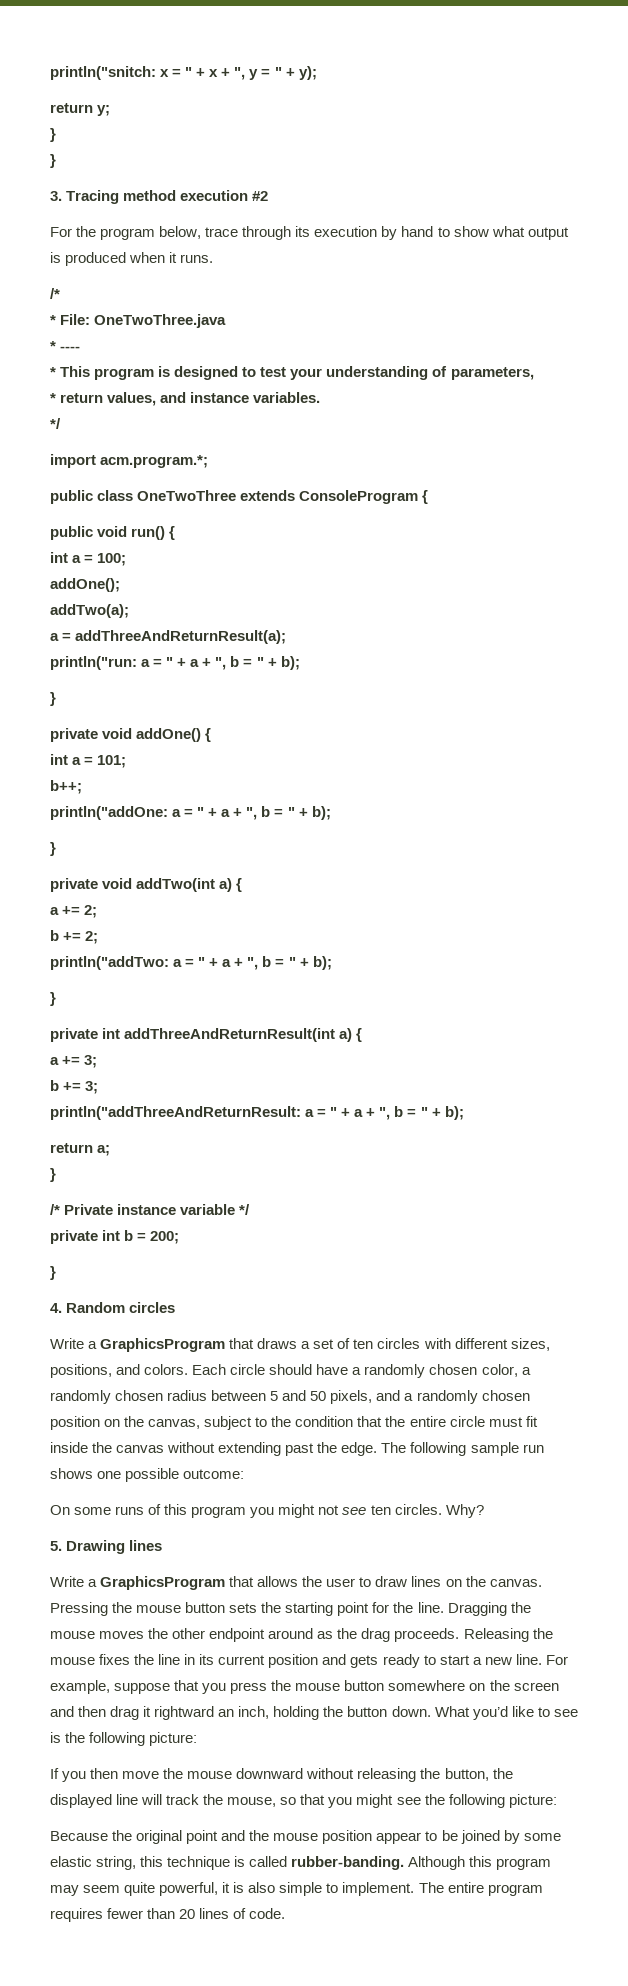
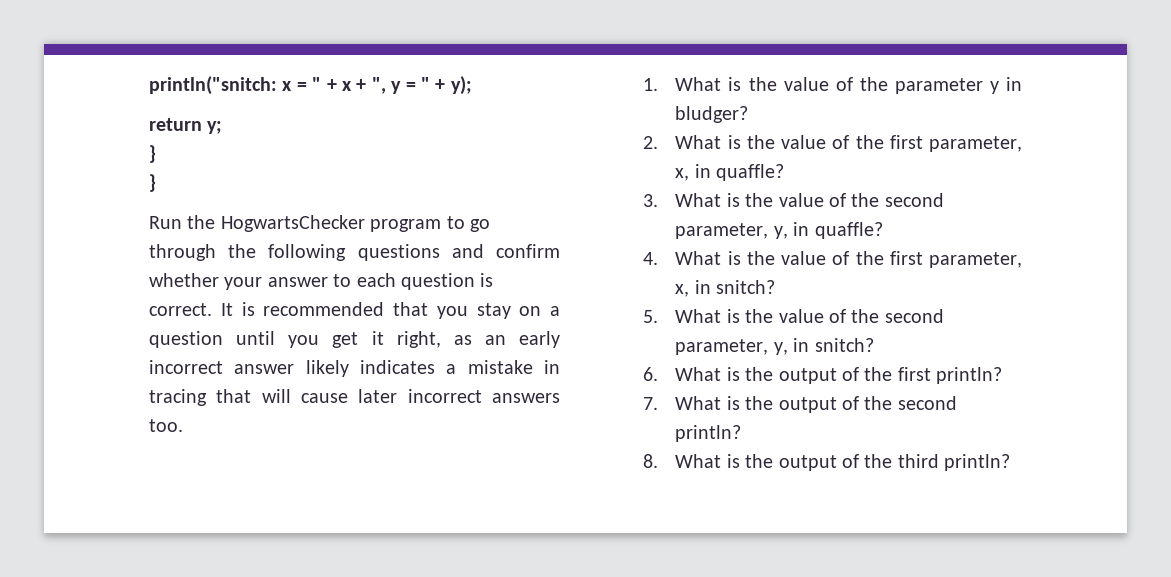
- 3. Tracing method execution #2
- For the program below, trace through its execution by hand to show what output is produced when it runs.
- /*
- * File: OneTwoThree.java
- * ----
- * This program is designed to test your understanding of parameters,
- * return values, and instance variables.
- */
- import acm.program.*;
- public class OneTwoThree extends ConsoleProgram {
- public void run() {
- int a = 100;
- addOne();
- addTwo(a);
- a = addThreeAndReturnResult(a);
- println("run: a = " + a + ", b = " + b);
- }
- private void addOne() {
- int a = 101;
- b++;
- println("addOne: a = " + a + ", b = " + b);
- }
- private void addTwo(int a) {
- a += 2;
- b += 2;
- println("addTwo: a = " + a + ", b = " + b);
- }
- private int addThreeAndReturnResult(int a) {
- a += 3;
- b += 3;
- println("addThreeAndReturnResult: a = " + a + ", b = " + b);
- return a;
- }
- /* Private instance variable */
- private int b = 200;
- }
- 4. Random circles
- Write a GraphicsProgram that draws a set of ten circles with different sizes, positions, and colors. Each circle should have a randomly chosen color, a randomly chosen radius between 5 and 50 pixels, and a randomly chosen position on the canvas, subject to the condition that the entire circle must fit inside the canvas without extending past the edge. The following sample run shows one possible outcome:
- On some runs of this program you might not see ten circles. Why?
- 5. Drawing lines
- Write a GraphicsProgram that allows the user to draw lines on the canvas. Pressing the mouse button sets the starting point for the line. Dragging the mouse moves the other endpoint around as the drag proceeds. Releasing the mouse fixes the line in its current position and gets ready to start a new line. For example, suppose that you press the mouse button somewhere on the screen and then drag it rightward an inch, holding the button down. What you’d like to see is the following picture:
- If you then move the mouse downward without releasing the button, the displayed line will track the mouse, so that you might see the following picture:
- Because the original point and the mouse position appear to be joined by some elastic string, this technique is called rubber-banding. Although this program may seem quite powerful, it is also simple to implement. The entire program requires fewer than 20 lines of code.
+ Run the HogwartsChecker program to go through the following questions and confirm whether your answer to each question is correct. It is recommended that you stay on a question until you get it right, as an early incorrect answer likely indicates a mistake in tracing that will cause later incorrect answers too.
+ 1. What is the value of the parameter y in bludger?
+ 2. What is the value of the first parameter, x, in quaffle?
+ 3. What is the value of the second parameter, y, in quaffle?
+ 4. What is the value of the first parameter, x, in snitch?
+ 5. What is the value of the second parameter, y, in snitch?
+ 6. What is the output of the first println?
+ 7. What is the output of the second println?
+ 8. What is the output of the third println?

